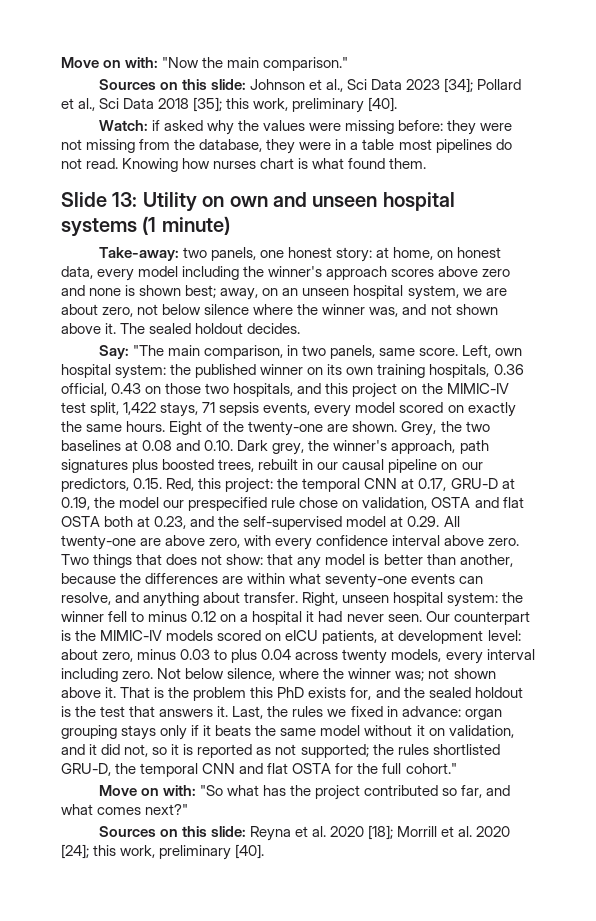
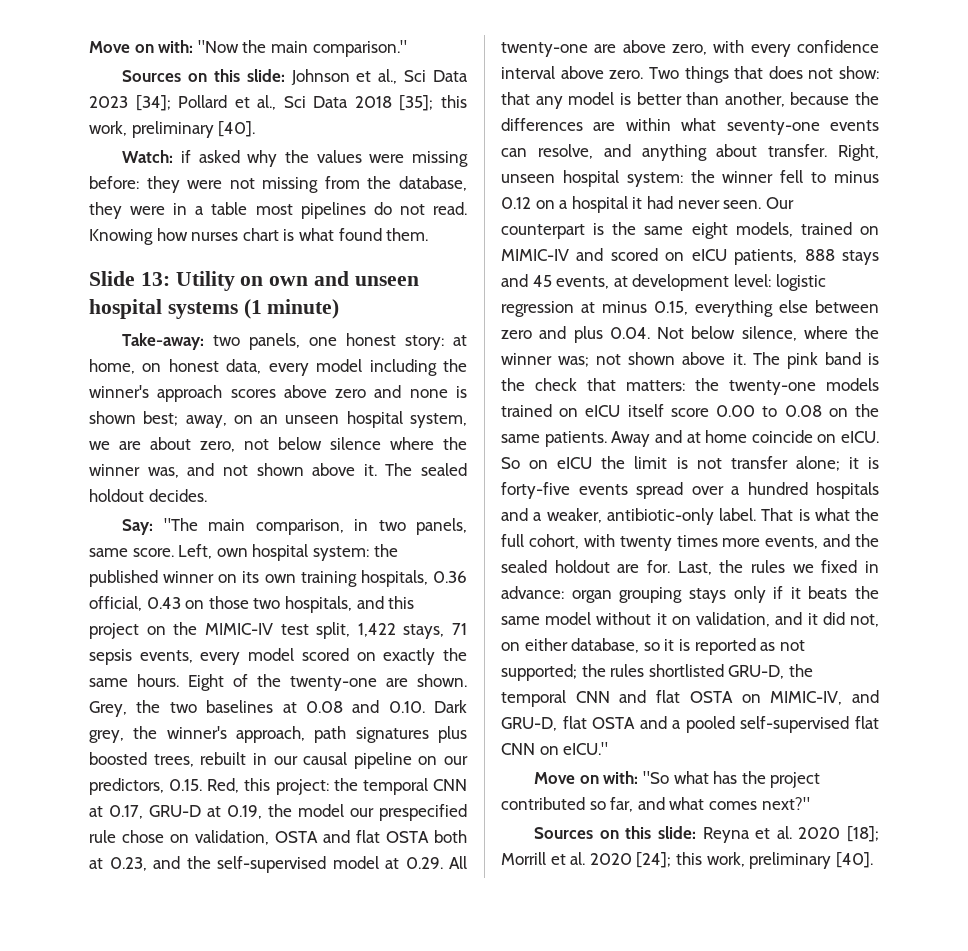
- Our counterpart is the MIMIC-IV models scored on eICU patients, at development level: about zero, minus 0.03 to plus 0.04 across twenty models, every interval including zero. Not below silence, where the winner was; not shown above it.
+ Our counterpart is the same eight models, trained on MIMIC-IV and scored on eICU patients, 888 stays and 45 events, at development level: logistic regression at minus 0.15, everything else between zero and plus 0.04. Not below silence, where the winner was; not shown above it.
- That is the problem this PhD exists for, and the sealed holdout is the test that answers it.
+ The pink band is the check that matters: the twenty-one models trained on eICU itself score 0.00 to 0.08 on the same patients. Away and at home coincide on eICU. So on eICU the limit is not transfer alone; it is forty-five events spread over a hundred hospitals and a weaker, antibiotic-only label. That is what the full cohort, with twenty times more events, and the sealed holdout are for.
- Last, the rules we fixed in advance: organ grouping stays only if it beats the same model without it on validation, and it did not, so it is reported as not supported; the rules shortlisted GRU-D, the temporal CNN and flat OSTA for the full cohort."
+ Last, the rules we fixed in advance: organ grouping stays only if it beats the same model without it on validation, and it did not, on either database, so it is reported as not supported; the rules shortlisted GRU-D, the temporal CNN and flat OSTA on MIMIC-IV, and GRU-D, flat OSTA and a pooled self-supervised flat CNN on eICU."

